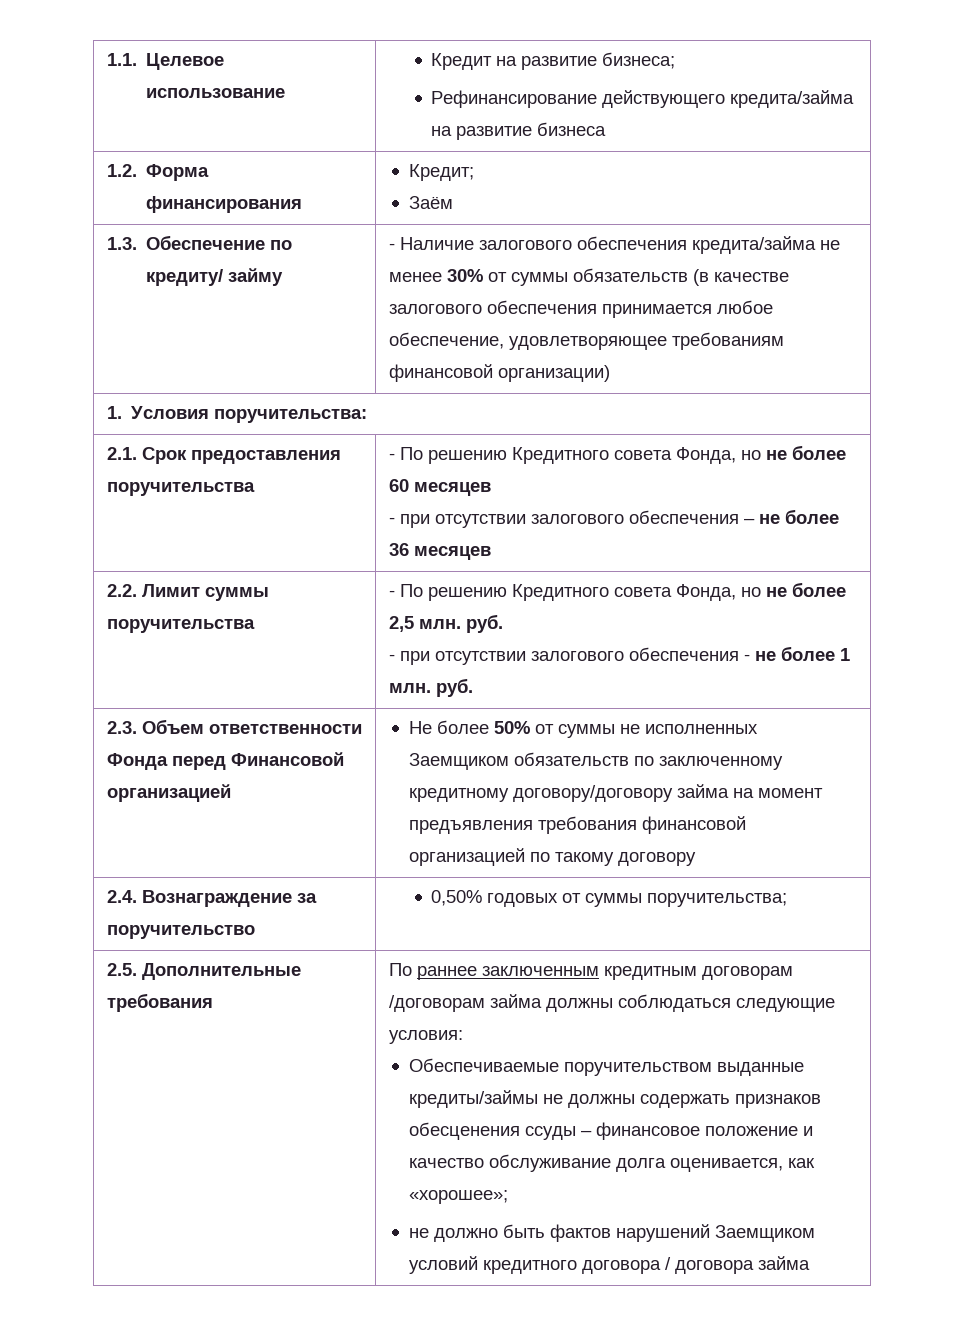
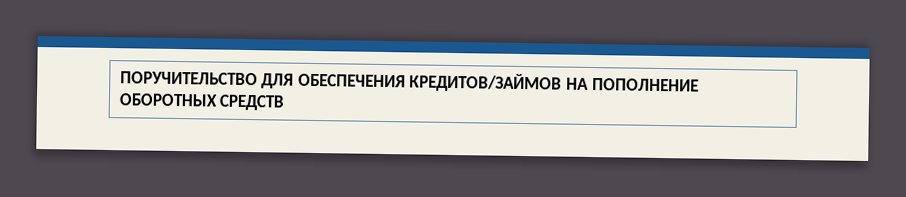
- 1.1. Целевое использование | Кредит на развитие бизнеса;
- Рефинансирование действующего кредита/займа на развитие бизнеса
- 1.2. Форма финансирования | Кредит;
- Заём
- 1.3. Обеспечение по кредиту/ займу | - Наличие залогового обеспечения кредита/займа не менее 30% от суммы обязательств (в качестве залогового обеспечения принимается любое обеспечение, удовлетворяющее требованиям финансовой организации)
- 1. Условия поручительства:
- 2.1. Срок предоставления поручительства | - По решению Кредитного совета Фонда, но не более 60 месяцев
- - при отсутствии залогового обеспечения – не более 36 месяцев
- 2.2. Лимит суммы поручительства | - По решению Кредитного совета Фонда, но не более 2,5 млн. руб.
- - при отсутствии залогового обеспечения - не более 1 млн. руб.
- 2.3. Объем ответственности Фонда перед Финансовой организацией | Не более 50% от суммы не исполненных Заемщиком обязательств по заключенному кредитному договору/договору займа на момент предъявления требования финансовой организацией по такому договору
- 2.4. Вознаграждение за поручительство | 0,50% годовых от суммы поручительства;
- 2.5. Дополнительные требования | По раннее заключенным кредитным договорам /договорам займа должны соблюдаться следующие условия:
- Обеспечиваемые поручительством выданные кредиты/займы не должны содержать признаков обесценения ссуды – финансовое положение и качество обслуживание долга оценивается, как «хорошее»;
- не должно быть фактов нарушений Заемщиком условий кредитного договора / договора займа
+ ПОРУЧИТЕЛЬСТВО ДЛЯ ОБЕСПЕЧЕНИЯ КРЕДИТОВ/ЗАЙМОВ НА ПОПОЛНЕНИЕ ОБОРОТНЫХ СРЕДСТВ

